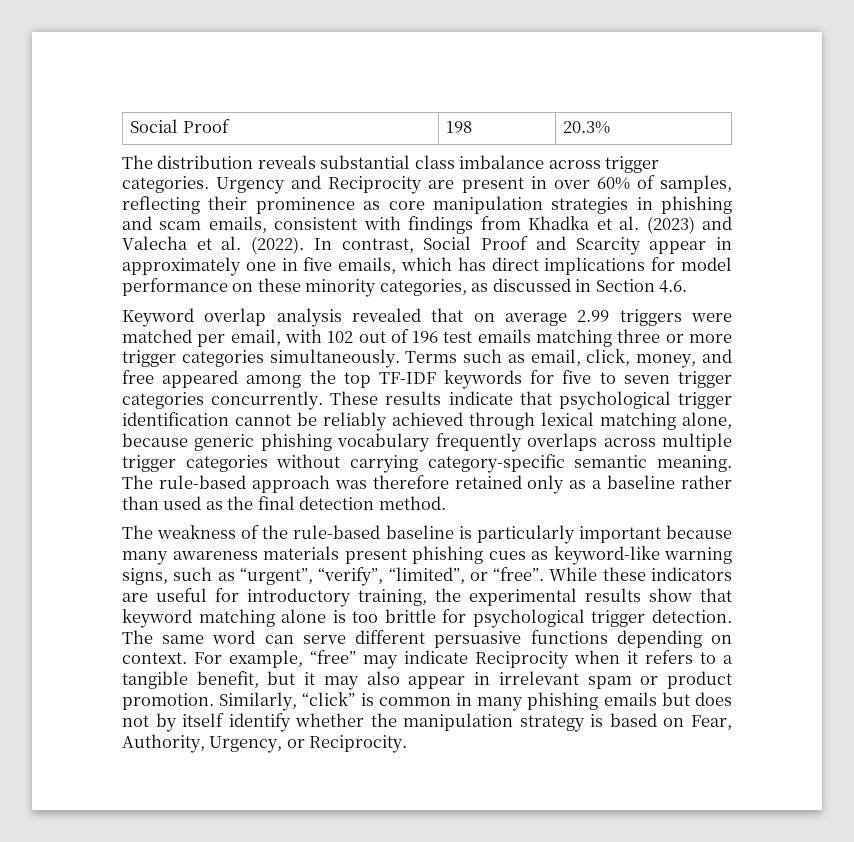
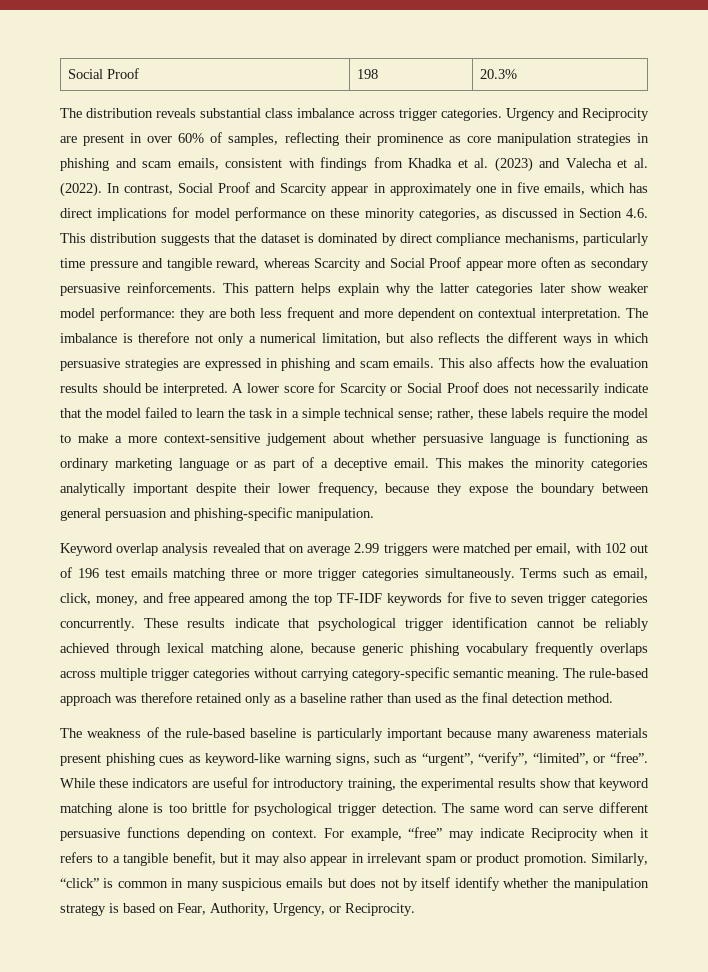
- In contrast, Social Proof and Scarcity appear in approximately one in five emails, which has direct implications for model performance on these minority categories, as discussed in Section 4.6.
+ In contrast, Social Proof and Scarcity appear in approximately one in five emails, which has direct implications for model performance on these minority categories, as discussed in Section 4.6. This distribution suggests that the dataset is dominated by direct compliance mechanisms, particularly time pressure and tangible reward, whereas Scarcity and Social Proof appear more often as secondary persuasive reinforcements. This pattern helps explain why the latter categories later show weaker model performance: they are both less frequent and more dependent on contextual interpretation. The imbalance is therefore not only a numerical limitation, but also reflects the different ways in which persuasive strategies are expressed in phishing and scam emails. This also affects how the evaluation results should be interpreted. A lower score for Scarcity or Social Proof does not necessarily indicate that the model failed to learn the task in a simple technical sense; rather, these labels require the model to make a more context-sensitive judgement about whether persuasive language is functioning as ordinary marketing language or as part of a deceptive email. This makes the minority categories analytically important despite their lower frequency, because they expose the boundary between general persuasion and phishing-specific manipulation.
- Similarly, “click” is common in many phishing emails but does not by itself identify whether the manipulation strategy is based on Fear, Authority, Urgency, or Reciprocity.
+ Similarly, “click” is common in many suspicious emails but does not by itself identify whether the manipulation strategy is based on Fear, Authority, Urgency, or Reciprocity.

